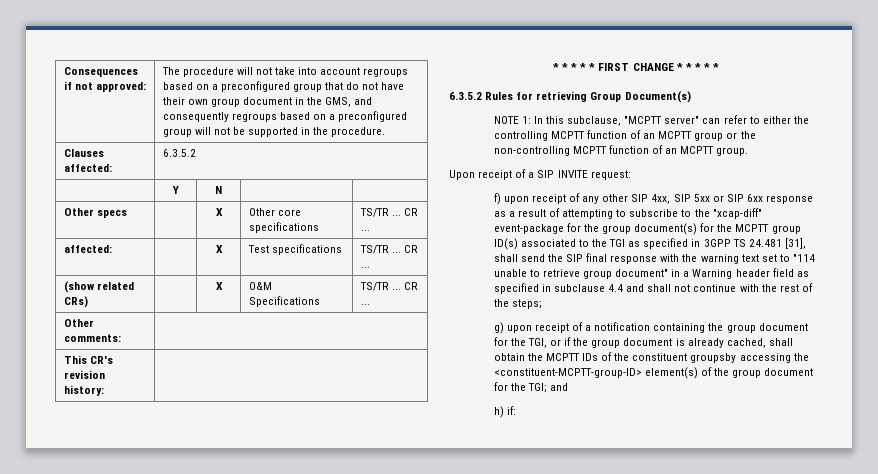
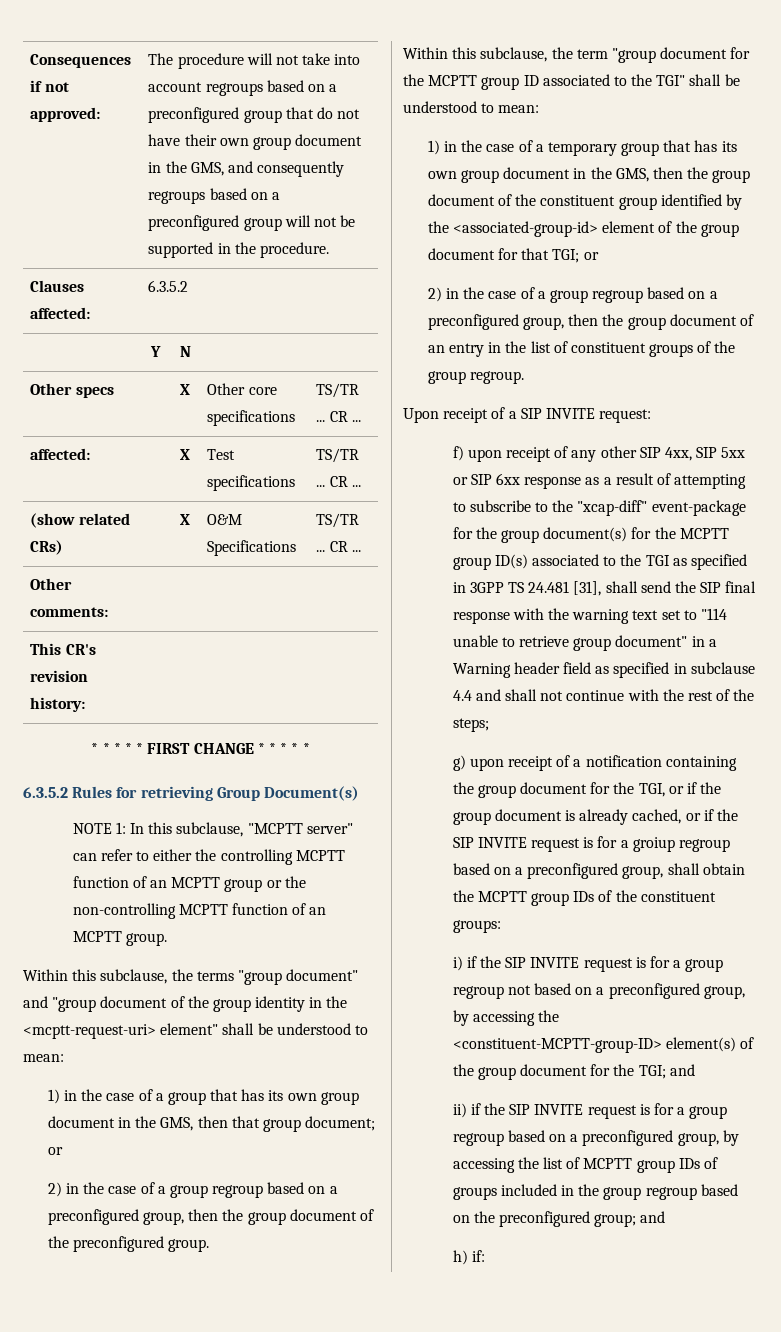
+ Within this subclause, the terms "group document" and "group document of the group identity in the <mcptt-request-uri> element" shall be understood to mean:
+ 1) in the case of a group that has its own group document in the GMS, then that group document; or
+ 2) in the case of a group regroup based on a preconfigured group, then the group document of the preconfigured group.
+ Within this subclause, the term "group document for the MCPTT group ID associated to the TGI" shall be understood to mean:
+ 1) in the case of a temporary group that has its own group document in the GMS, then the group document of the constituent group identified by the <associated-group-id> element of the group document for that TGI; or
+ 2) in the case of a group regroup based on a preconfigured group, then the group document of an entry in the list of constituent groups of the group regroup.
- g) upon receipt of a notification containing the group document for the TGI, or if the group document is already cached, shall obtain the MCPTT IDs of the constituent groupsby accessing the <constituent-MCPTT-group-ID> element(s) of the group document for the TGI; and
+ g) upon receipt of a notification containing the group document for the TGI, or if the group document is already cached, or if the SIP INVITE request is for a groiup regroup based on a preconfigured group, shall obtain the MCPTT group IDs of the constituent groups:
+ i) if the SIP INVITE request is for a group regroup not based on a preconfigured group, by accessing the <constituent-MCPTT-group-ID> element(s) of the group document for the TGI; and
+ ii) if the SIP INVITE request is for a group regroup based on a preconfigured group, by accessing the list of MCPTT group IDs of groups included in the group regroup based on the preconfigured group; and

